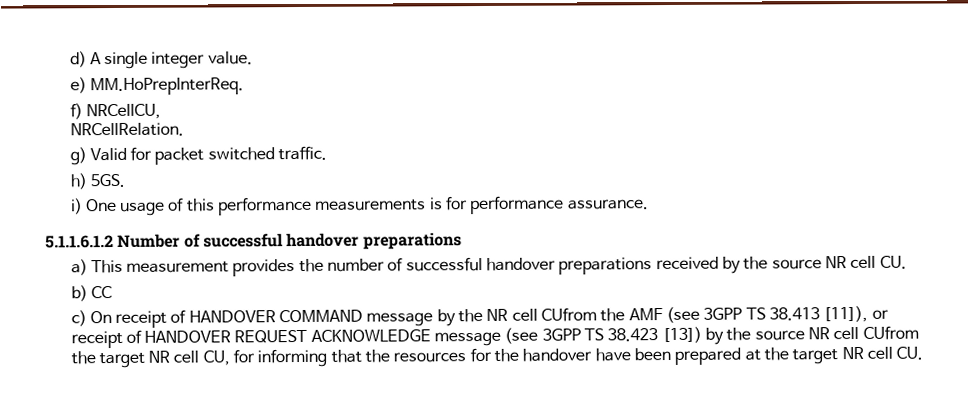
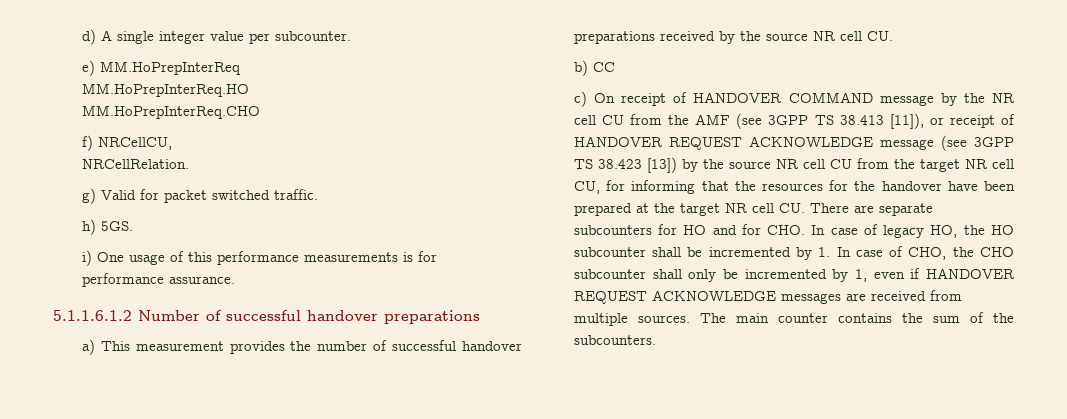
- d) A single integer value.
- e) MM.HoPrepInterReq.
+ d) A single integer value per subcounter.
+ e) MM.HoPrepInterReq
+ MM.HoPrepInterReq.HO
+ MM.HoPrepInterReq.CHO
- c) On receipt of HANDOVER COMMAND message by the NR cell CUfrom the AMF (see 3GPP TS 38.413 [11]), or receipt of HANDOVER REQUEST ACKNOWLEDGE message (see 3GPP TS 38.423 [13]) by the source NR cell CUfrom the target NR cell CU, for informing that the resources for the handover have been prepared at the target NR cell CU.
+ c) On receipt of HANDOVER COMMAND message by the NR cell CU from the AMF (see 3GPP TS 38.413 [11]), or receipt of HANDOVER REQUEST ACKNOWLEDGE message (see 3GPP TS 38.423 [13]) by the source NR cell CU from the target NR cell CU, for informing that the resources for the handover have been prepared at the target NR cell CU. There are separate subcounters for HO and for CHO. In case of legacy HO, the HO subcounter shall be incremented by 1. In case of CHO, the CHO subcounter shall only be incremented by 1, even if HANDOVER REQUEST ACKNOWLEDGE messages are received from multiple sources. The main counter contains the sum of the subcounters.

